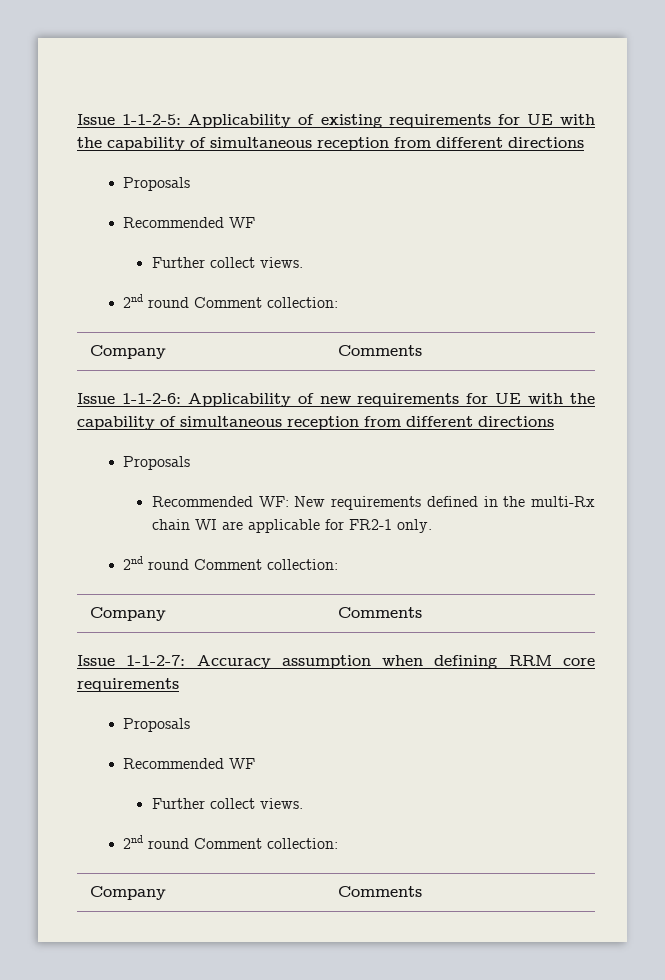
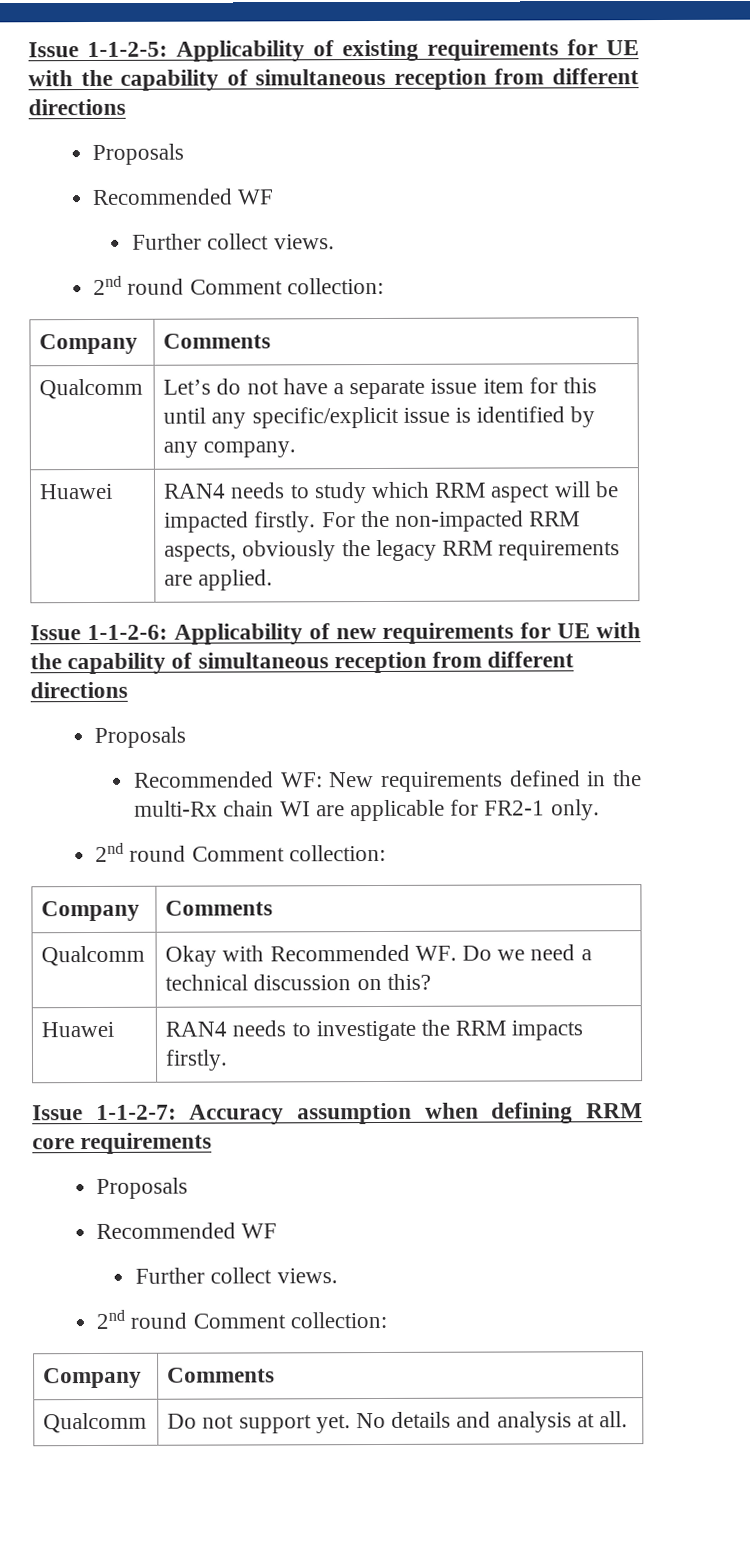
+ Qualcomm | Let’s do not have a separate issue item for this until any specific/explicit issue is identified by any company.
+ Huawei | RAN4 needs to study which RRM aspect will be impacted firstly. For the non-impacted RRM aspects, obviously the legacy RRM requirements are applied.
+ Qualcomm | Okay with Recommended WF. Do we need a technical discussion on this?
+ Huawei | RAN4 needs to investigate the RRM impacts firstly.
+ Qualcomm | Do not support yet. No details and analysis at all.

